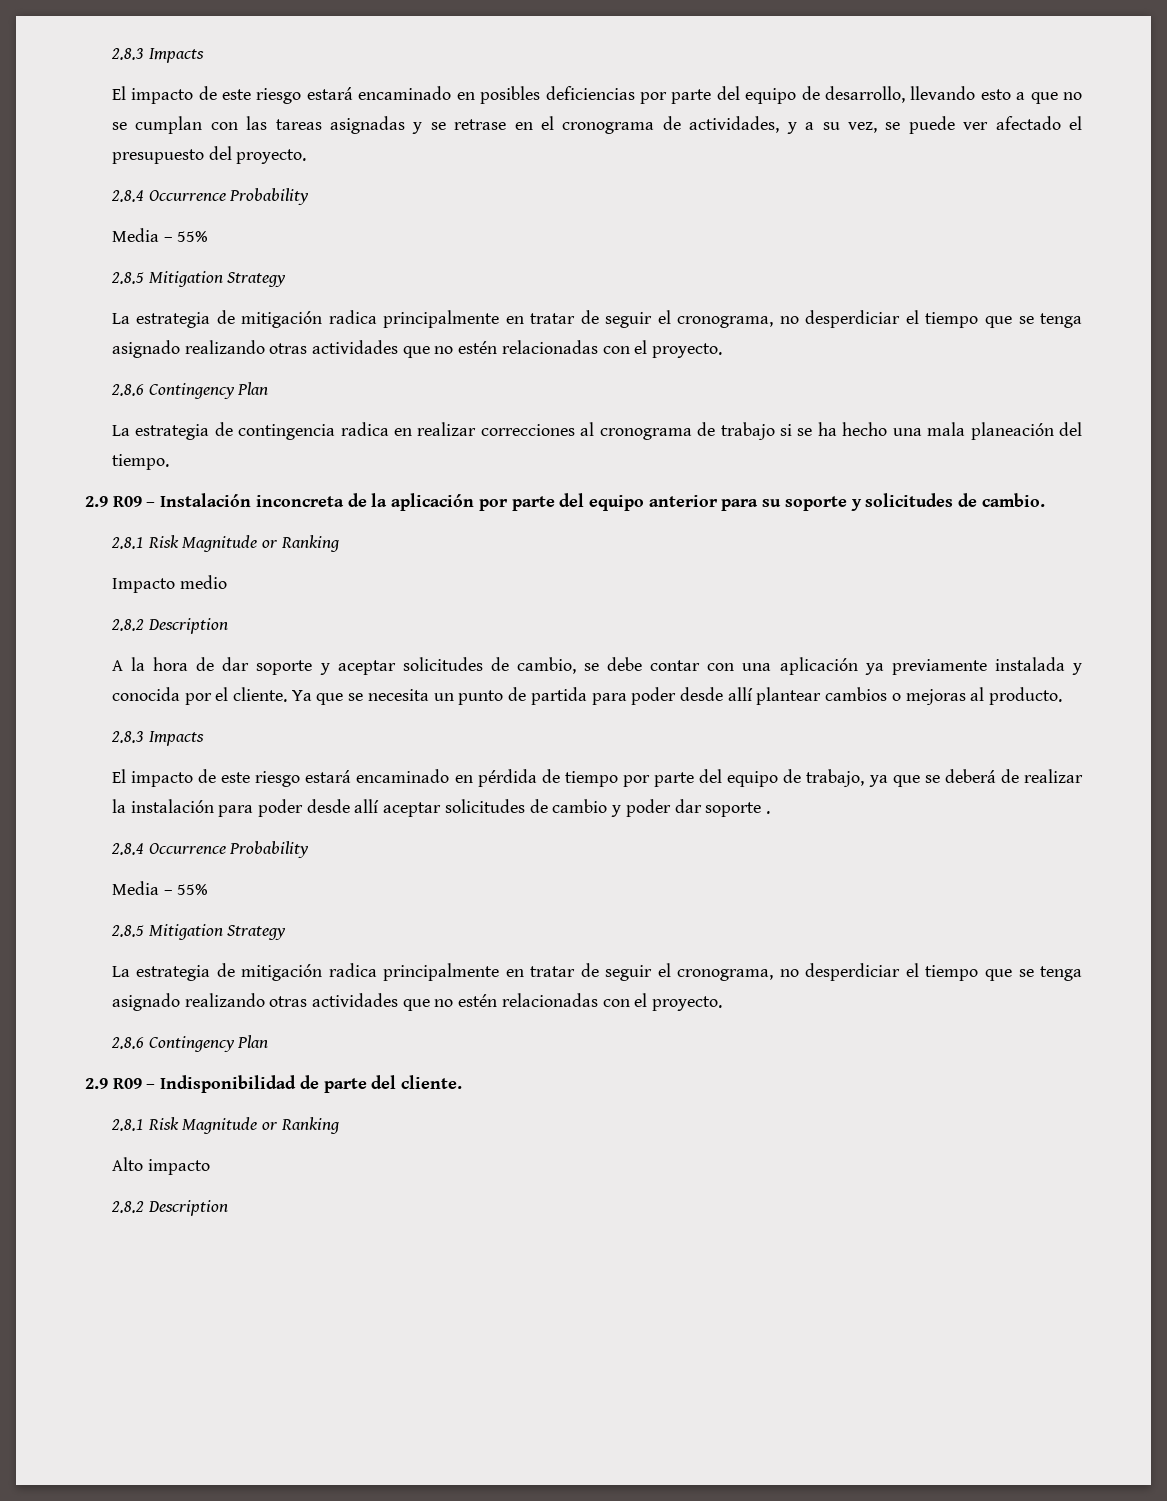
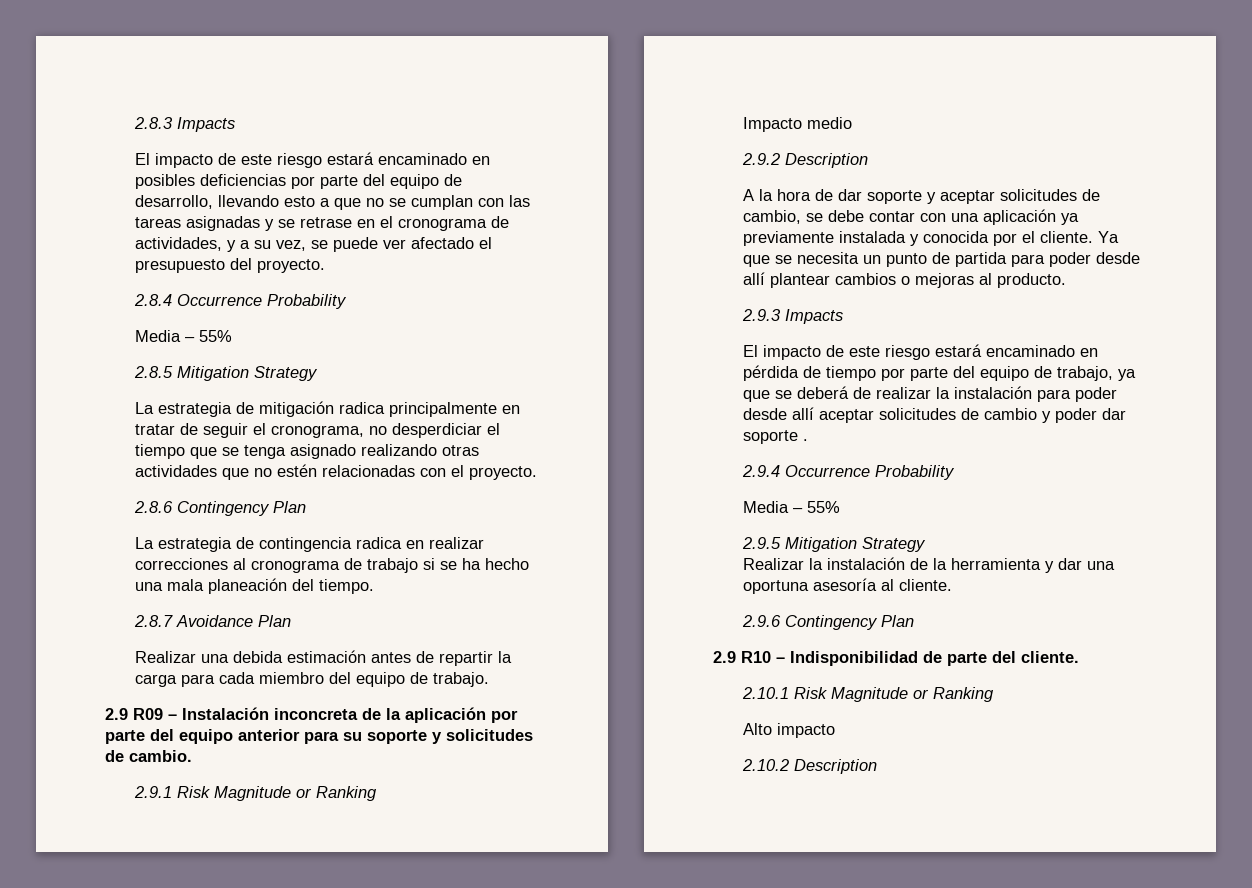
+ 2.8.7 Avoidance Plan
+ Realizar una debida estimación antes de repartir la carga para cada miembro del equipo de trabajo.
  2.9 R09 – Instalación inconcreta de la aplicación por parte del equipo anterior para su soporte y solicitudes de cambio.
- 2.8.1 Risk Magnitude or Ranking
+ 2.9.1 Risk Magnitude or Ranking
  Impacto medio
- 2.8.2 Description
+ 2.9.2 Description
  Ya que se necesita un punto de partida para poder desde allí plantear cambios o mejoras al producto.
- 2.8.3 Impacts
+ 2.9.3 Impacts
  El impacto de este riesgo estará encaminado en pérdida de tiempo por parte del equipo de trabajo, ya que se deberá de realizar la instalación para poder desde allí aceptar solicitudes de cambio y poder dar soporte .
- 2.8.4 Occurrence Probability
+ 2.9.4 Occurrence Probability
  Media – 55%
- 2.8.5 Mitigation Strategy
- La estrategia de mitigación radica principalmente en tratar de seguir el cronograma, no desperdiciar el tiempo que se tenga asignado realizando otras actividades que no estén relacionadas con el proyecto.
- 2.8.6 Contingency Plan
+ 2.9.5 Mitigation Strategy
+ Realizar la instalación de la herramienta y dar una oportuna asesoría al cliente.
+ 2.9.6 Contingency Plan
- 2.9 R09 – Indisponibilidad de parte del cliente.
- 2.8.1 Risk Magnitude or Ranking
+ 2.9 R10 – Indisponibilidad de parte del cliente.
+ 2.10.1 Risk Magnitude or Ranking
  Alto impacto
- 2.8.2 Description
+ 2.10.2 Description

